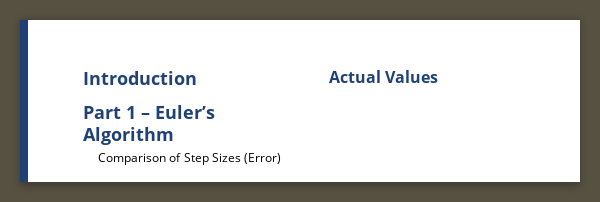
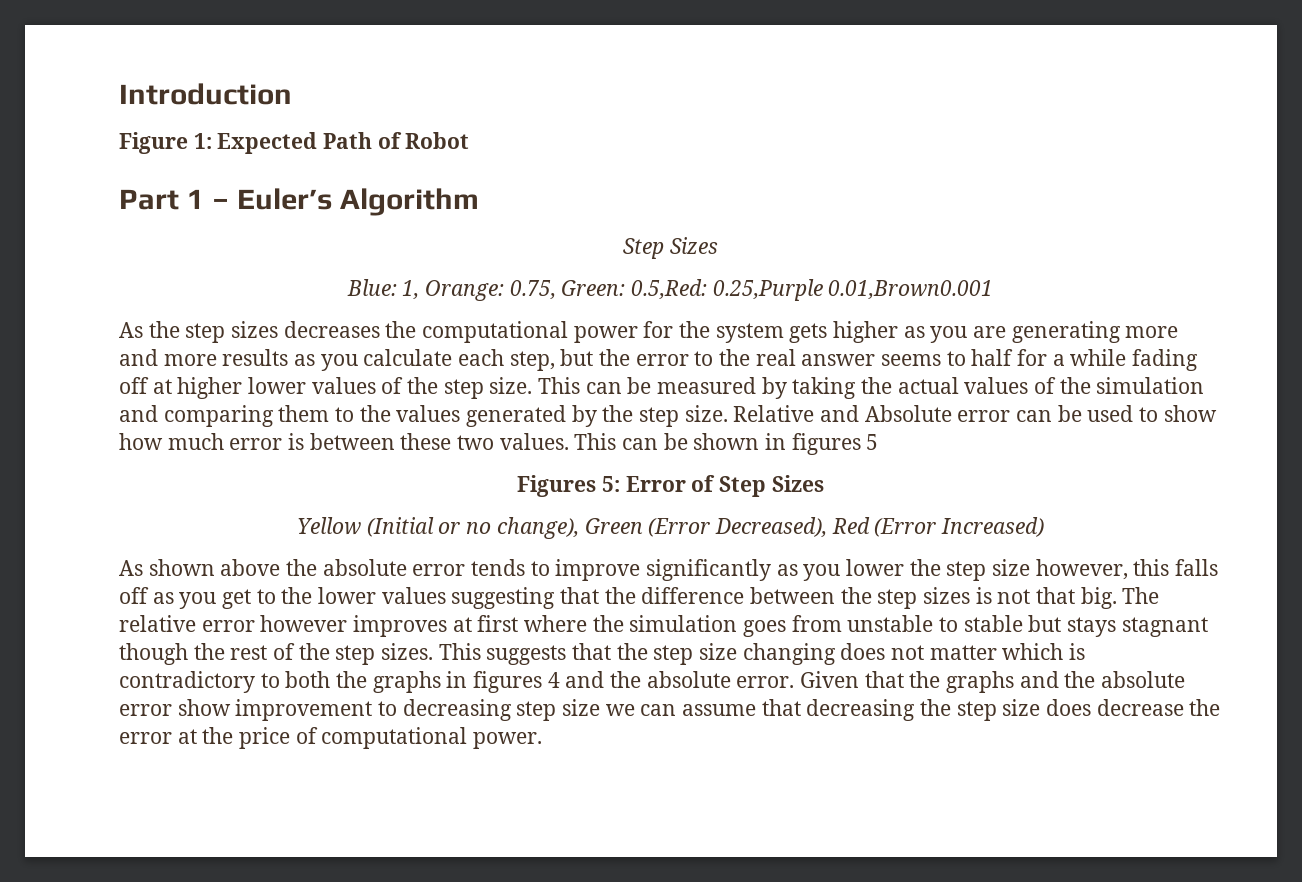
+ Figure 1: Expected Path of Robot
  Part 1 – Euler’s Algorithm
- Comparison of Step Sizes (Error)
- Actual Values
+ Step Sizes
+ Blue: 1, Orange: 0.75, Green: 0.5,Red: 0.25,Purple 0.01,Brown0.001
+ As the step sizes decreases the computational power for the system gets higher as you are generating more and more results as you calculate each step, but the error to the real answer seems to half for a while fading off at higher lower values of the step size. This can be measured by taking the actual values of the simulation and comparing them to the values generated by the step size. Relative and Absolute error can be used to show how much error is between these two values. This can be shown in figures 5
+ Figures 5: Error of Step Sizes
+ Yellow (Initial or no change), Green (Error Decreased), Red (Error Increased)
+ As shown above the absolute error tends to improve significantly as you lower the step size however, this falls off as you get to the lower values suggesting that the difference between the step sizes is not that big. The relative error however improves at first where the simulation goes from unstable to stable but stays stagnant though the rest of the step sizes. This suggests that the step size changing does not matter which is contradictory to both the graphs in figures 4 and the absolute error. Given that the graphs and the absolute error show improvement to decreasing step size we can assume that decreasing the step size does decrease the error at the price of computational power.

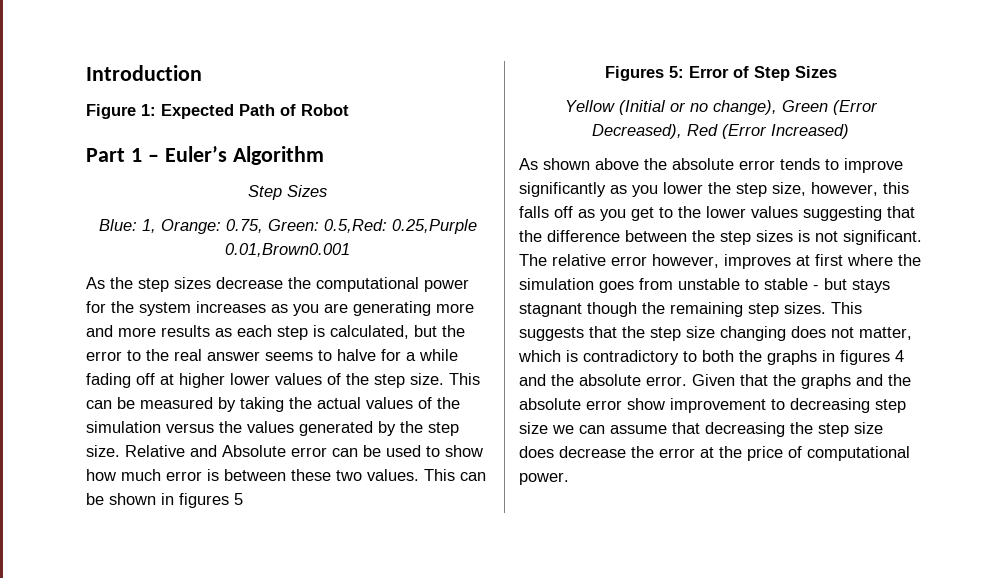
- As the step sizes decreases the computational power for the system gets higher as you are generating more and more results as you calculate each step, but the error to the real answer seems to half for a while fading off at higher lower values of the step size.
+ As the step sizes decrease the computational power for the system increases as you are generating more and more results as each step is calculated, but the error to the real answer seems to halve for a while fading off at higher lower values of the step size.
- This can be measured by taking the actual values of the simulation and comparing them to the values generated by the step size.
+ This can be measured by taking the actual values of the simulation versus the values generated by the step size.
- As shown above the absolute error tends to improve significantly as you lower the step size however, this falls off as you get to the lower values suggesting that the difference between the step sizes is not that big.
+ As shown above the absolute error tends to improve significantly as you lower the step size, however, this falls off as you get to the lower values suggesting that the difference between the step sizes is not significant.
- The relative error however improves at first where the simulation goes from unstable to stable but stays stagnant though the rest of the step sizes.
+ The relative error however, improves at first where the simulation goes from unstable to stable - but stays stagnant though the remaining step sizes.
- This suggests that the step size changing does not matter which is contradictory to both the graphs in figures 4 and the absolute error.
+ This suggests that the step size changing does not matter, which is contradictory to both the graphs in figures 4 and the absolute error.

